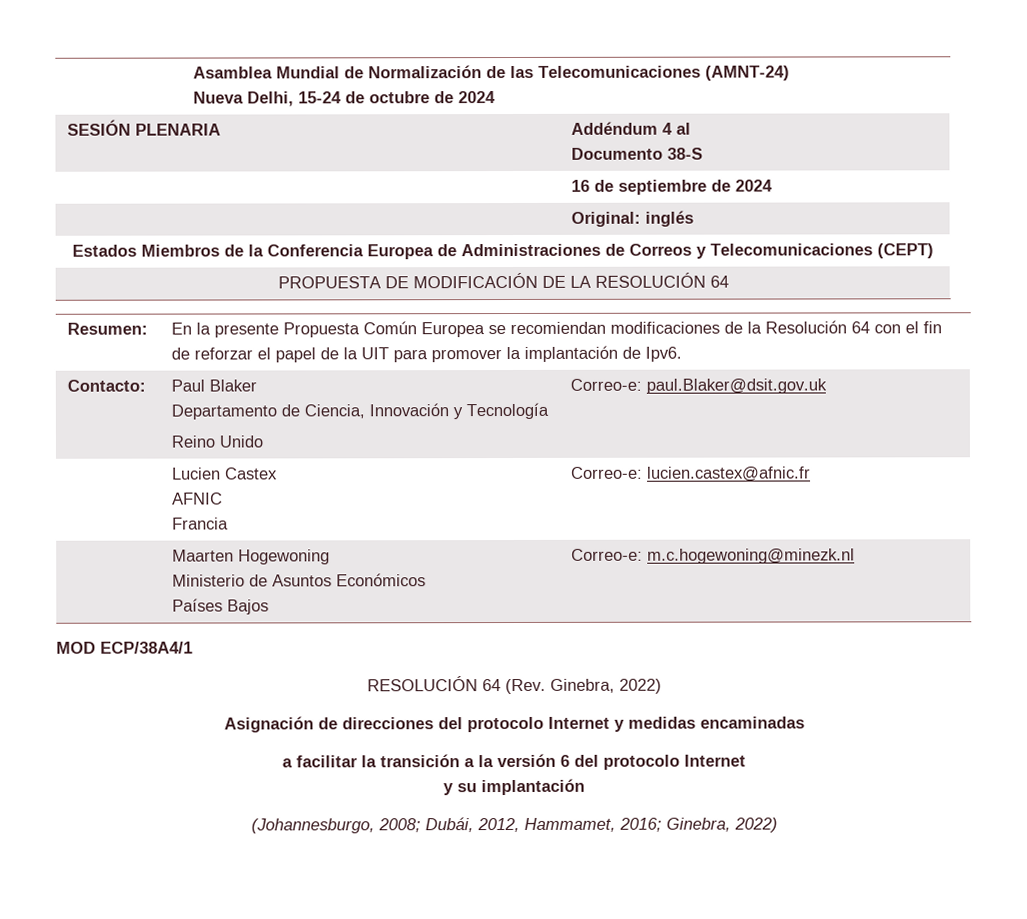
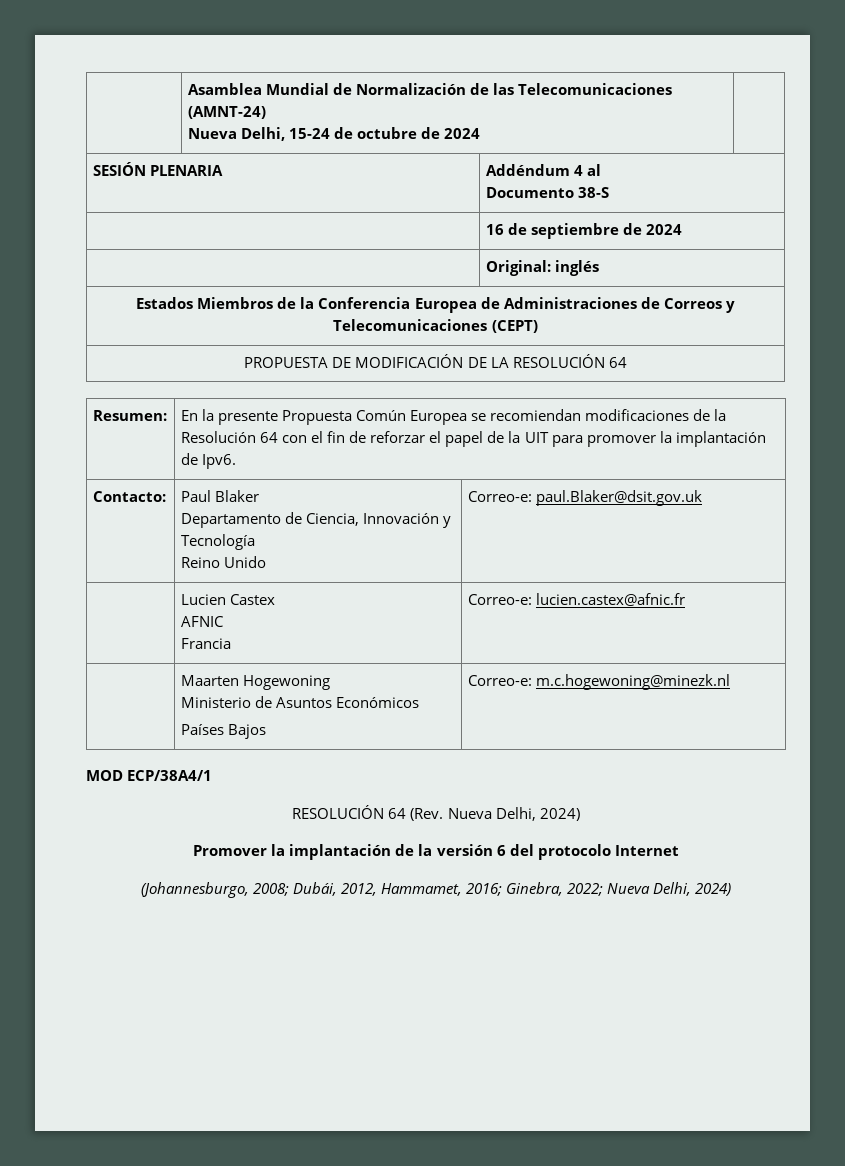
- RESOLUCIÓN 64 (Rev. Ginebra, 2022)
- Asignación de direcciones del protocolo Internet y medidas encaminadas
- a facilitar la transición a la versión 6 del protocolo Internet
+ RESOLUCIÓN 64 (Rev. Nueva Delhi, 2024)
+ Promover la implantación de la versión 6 del protocolo Internet
- y su implantación
- (Johannesburgo, 2008; Dubái, 2012, Hammamet, 2016; Ginebra, 2022)
+ (Johannesburgo, 2008; Dubái, 2012, Hammamet, 2016; Ginebra, 2022; Nueva Delhi, 2024)

